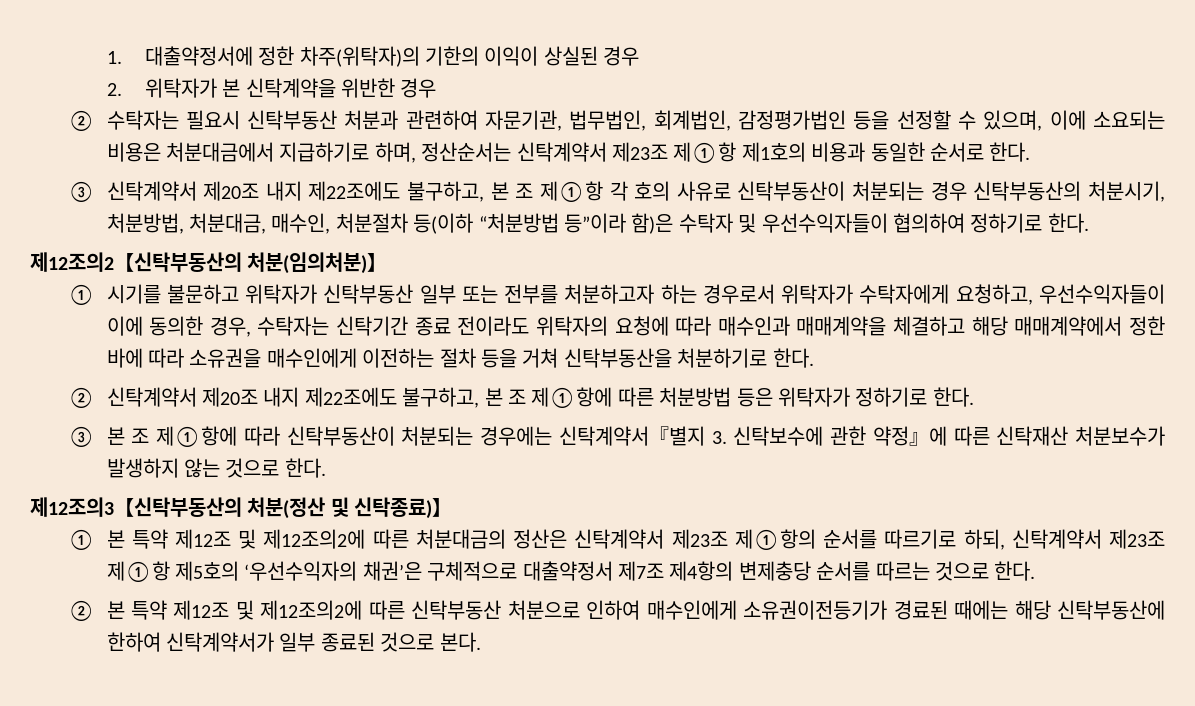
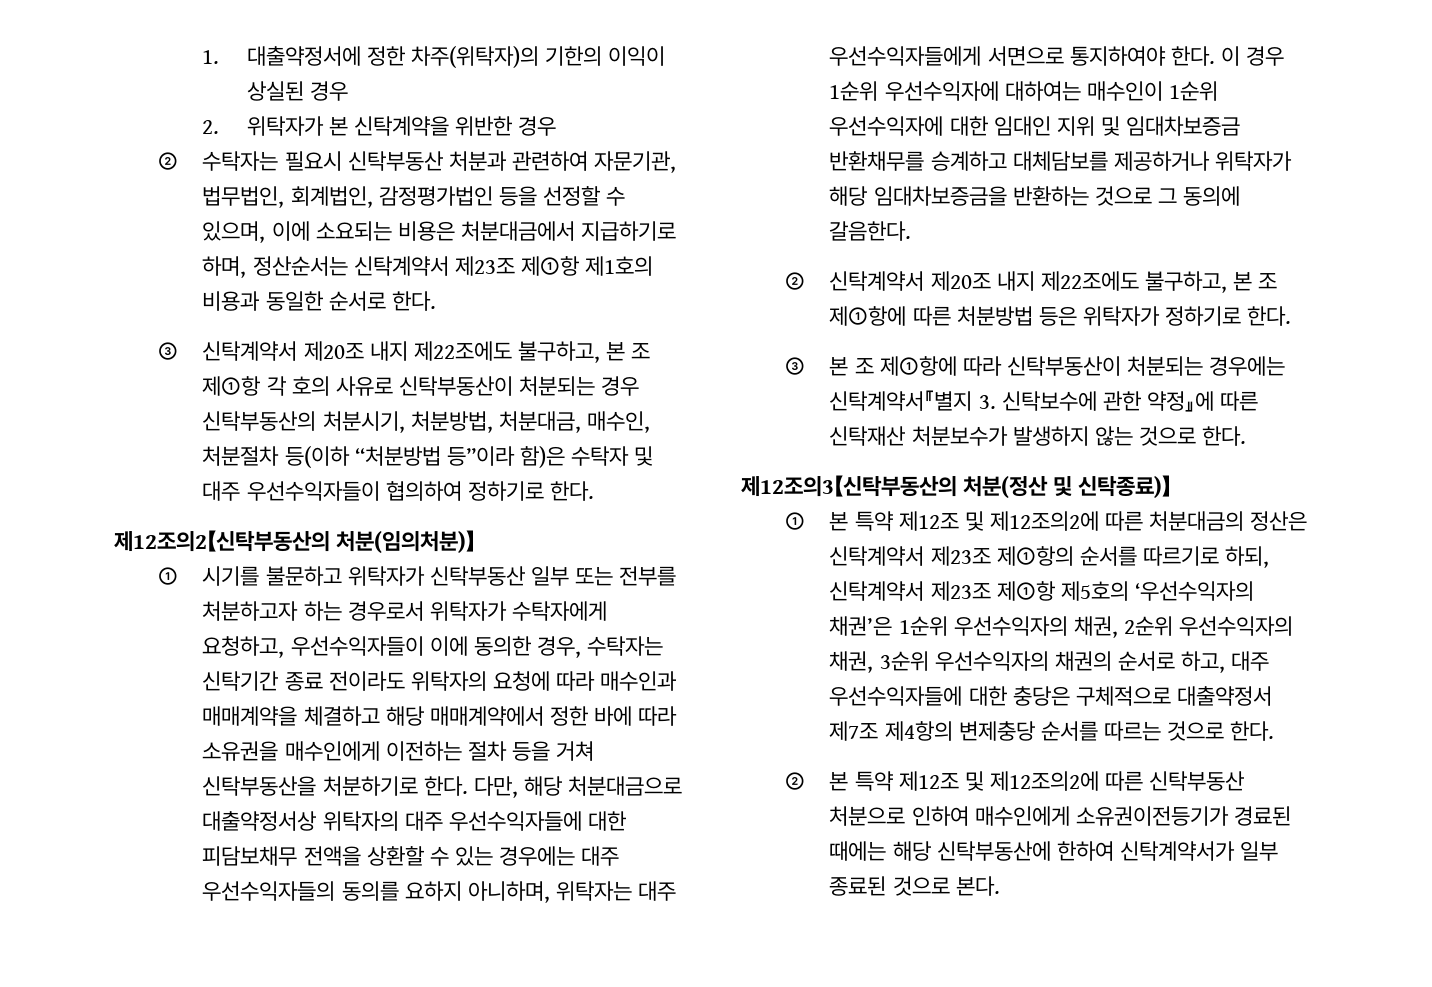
- ③ 신탁계약서 제20조 내지 제22조에도 불구하고, 본 조 제①항 각 호의 사유로 신탁부동산이 처분되는 경우 신탁부동산의 처분시기, 처분방법, 처분대금, 매수인, 처분절차 등(이하 “처분방법 등”이라 함)은 수탁자 및 우선수익자들이 협의하여 정하기로 한다.
+ ③ 신탁계약서 제20조 내지 제22조에도 불구하고, 본 조 제①항 각 호의 사유로 신탁부동산이 처분되는 경우 신탁부동산의 처분시기, 처분방법, 처분대금, 매수인, 처분절차 등(이하 “처분방법 등”이라 함)은 수탁자 및 대주 우선수익자들이 협의하여 정하기로 한다.
+ 다만, 해당 처분대금으로 대출약정서상 위탁자의 대주 우선수익자들에 대한 피담보채무 전액을 상환할 수 있는 경우에는 대주 우선수익자들의 동의를 요하지 아니하며, 위탁자는 대주 우선수익자들에게 서면으로 통지하여야 한다. 이 경우 1순위 우선수익자에 대하여는 매수인이 1순위 우선수익자에 대한 임대인 지위 및 임대차보증금 반환채무를 승계하고 대체담보를 제공하거나 위탁자가 해당 임대차보증금을 반환하는 것으로 그 동의에 갈음한다.
- ① 본 특약 제12조 및 제12조의2에 따른 처분대금의 정산은 신탁계약서 제23조 제①항의 순서를 따르기로 하되, 신탁계약서 제23조 제①항 제5호의 ‘우선수익자의 채권’은 구체적으로 대출약정서 제7조 제4항의 변제충당 순서를 따르는 것으로 한다.
+ ① 본 특약 제12조 및 제12조의2에 따른 처분대금의 정산은 신탁계약서 제23조 제①항의 순서를 따르기로 하되, 신탁계약서 제23조 제①항 제5호의 ‘우선수익자의 채권’은 1순위 우선수익자의 채권, 2순위 우선수익자의 채권, 3순위 우선수익자의 채권의 순서로 하고, 대주 우선수익자들에 대한 충당은 구체적으로 대출약정서 제7조 제4항의 변제충당 순서를 따르는 것으로 한다.

